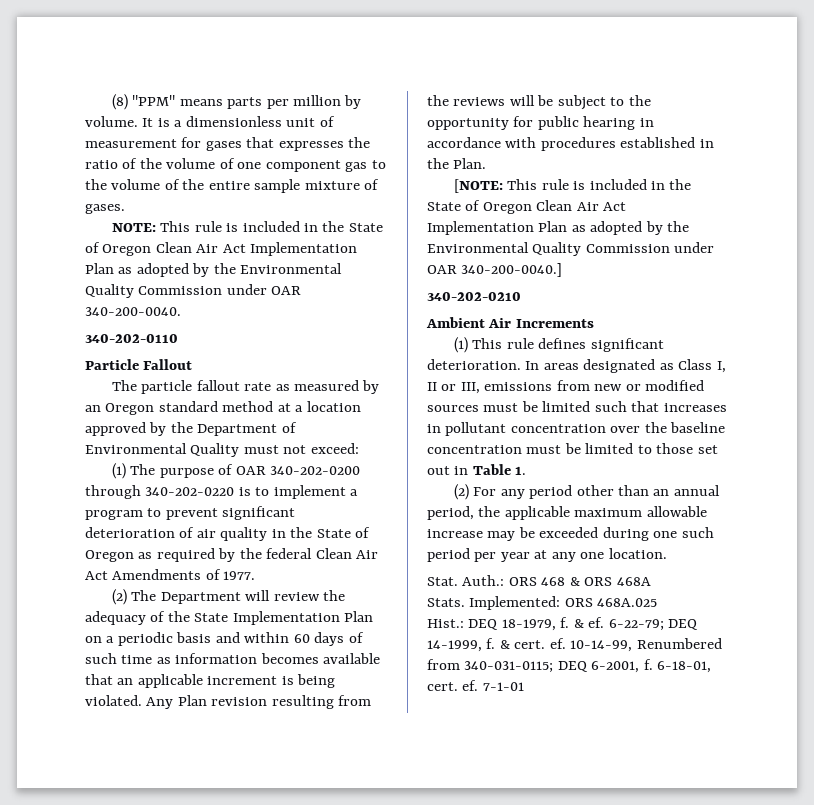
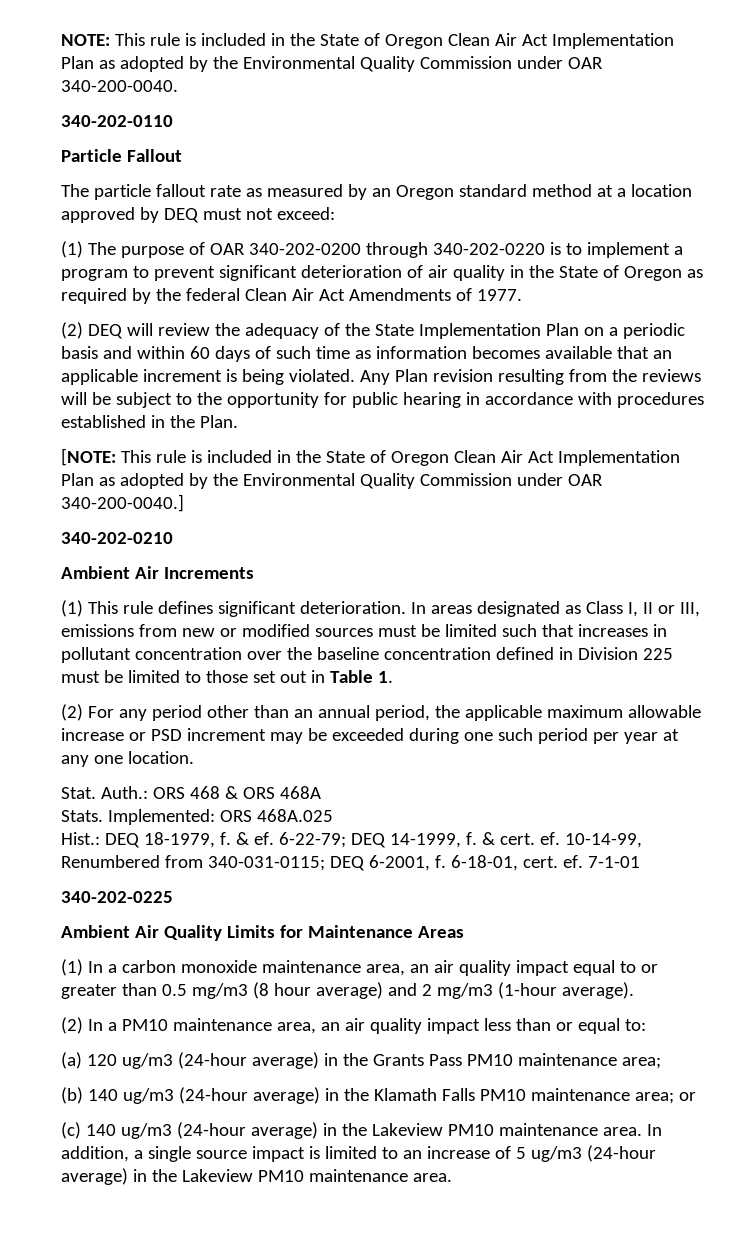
- (8) "PPM" means parts per million by volume. It is a dimensionless unit of measurement for gases that expresses the ratio of the volume of one component gas to the volume of the entire sample mixture of gases.
- The particle fallout rate as measured by an Oregon standard method at a location approved by the Department of Environmental Quality must not exceed:
+ The particle fallout rate as measured by an Oregon standard method at a location approved by DEQ must not exceed:
- (2) The Department will review the adequacy of the State Implementation Plan on a periodic basis and within 60 days of such time as information becomes available that an applicable increment is being violated.
+ (2) DEQ will review the adequacy of the State Implementation Plan on a periodic basis and within 60 days of such time as information becomes available that an applicable increment is being violated.
- In areas designated as Class I, II or III, emissions from new or modified sources must be limited such that increases in pollutant concentration over the baseline concentration must be limited to those set out in Table 1.
+ In areas designated as Class I, II or III, emissions from new or modified sources must be limited such that increases in pollutant concentration over the baseline concentration defined in Division 225 must be limited to those set out in Table 1.
- (2) For any period other than an annual period, the applicable maximum allowable increase may be exceeded during one such period per year at any one location.
+ (2) For any period other than an annual period, the applicable maximum allowable increase or PSD increment may be exceeded during one such period per year at any one location.
+ 340-202-0225
+ Ambient Air Quality Limits for Maintenance Areas
+ (1) In a carbon monoxide maintenance area, an air quality impact equal to or greater than 0.5 mg/m3 (8 hour average) and 2 mg/m3 (1-hour average).
+ (2) In a PM10 maintenance area, an air quality impact less than or equal to:
+ (a) 120 ug/m3 (24-hour average) in the Grants Pass PM10 maintenance area;
+ (b) 140 ug/m3 (24-hour average) in the Klamath Falls PM10 maintenance area; or
+ (c) 140 ug/m3 (24-hour average) in the Lakeview PM10 maintenance area. In addition, a single source impact is limited to an increase of 5 ug/m3 (24-hour average) in the Lakeview PM10 maintenance area.

